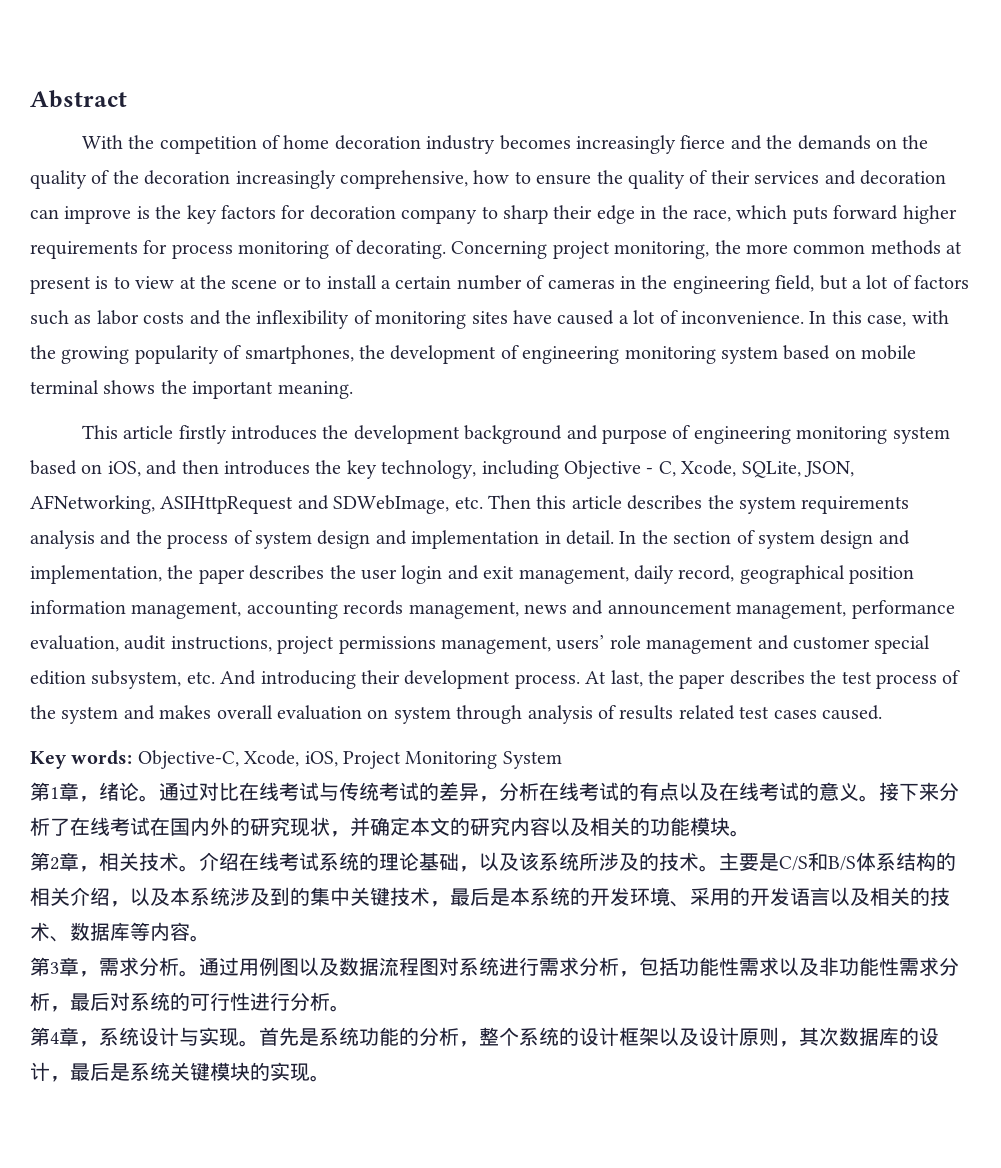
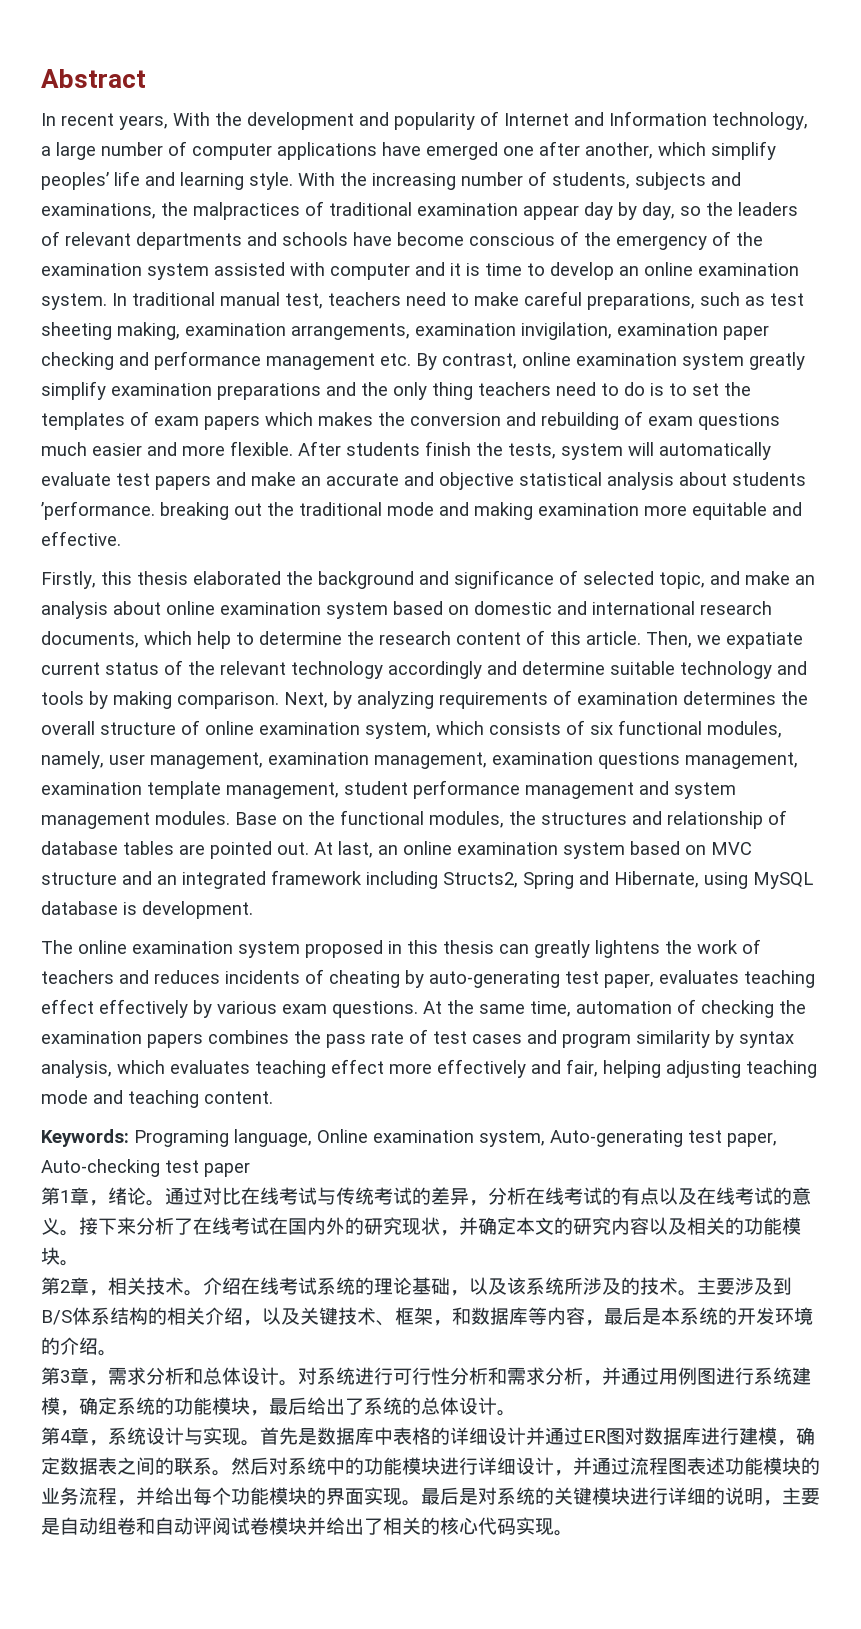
- With the competition of home decoration industry becomes increasingly fierce and the demands on the quality of the decoration increasingly comprehensive, how to ensure the quality of their services and decoration can improve is the key factors for decoration company to sharp their edge in the race, which puts forward higher requirements for process monitoring of decorating. Concerning project monitoring, the more common methods at present is to view at the scene or to install a certain number of cameras in the engineering field, but a lot of factors such as labor costs and the inflexibility of monitoring sites have caused a lot of inconvenience. In this case, with the growing popularity of smartphones, the development of engineering monitoring system based on mobile terminal shows the important meaning.
- This article firstly introduces the development background and purpose of engineering monitoring system based on iOS, and then introduces the key technology, including Objective - C, Xcode, SQLite, JSON, AFNetworking, ASIHttpRequest and SDWebImage, etc. Then this article describes the system requirements analysis and the process of system design and implementation in detail. In the section of system design and implementation, the paper describes the user login and exit management, daily record, geographical position information management, accounting records management, news and announcement management, performance evaluation, audit instructions, project permissions management, users’ role management and customer special edition subsystem, etc. And introducing their development process. At last, the paper describes the test process of the system and makes overall evaluation on system through analysis of results related test cases caused.
- Key words: Objective-C, Xcode, iOS, Project Monitoring System
+ In recent years, With the development and popularity of Internet and Information technology, a large number of computer applications have emerged one after another, which simplify peoples’ life and learning style. With the increasing number of students, subjects and examinations, the malpractices of traditional examination appear day by day, so the leaders of relevant departments and schools have become conscious of the emergency of the examination system assisted with computer and it is time to develop an online examination system. In traditional manual test, teachers need to make careful preparations, such as test sheeting making, examination arrangements, examination invigilation, examination paper checking and performance management etc. By contrast, online examination system greatly simplify examination preparations and the only thing teachers need to do is to set the templates of exam papers which makes the conversion and rebuilding of exam questions much easier and more flexible. After students finish the tests, system will automatically evaluate test papers and make an accurate and objective statistical analysis about students ’performance. breaking out the traditional mode and making examination more equitable and effective.
+ Firstly, this thesis elaborated the background and significance of selected topic, and make an analysis about online examination system based on domestic and international research documents, which help to determine the research content of this article. Then, we expatiate current status of the relevant technology accordingly and determine suitable technology and tools by making comparison. Next, by analyzing requirements of examination determines the overall structure of online examination system, which consists of six functional modules, namely, user management, examination management, examination questions management, examination template management, student performance management and system management modules. Base on the functional modules, the structures and relationship of database tables are pointed out. At last, an online examination system based on MVC structure and an integrated framework including Structs2, Spring and Hibernate, using MySQL database is development.
+ The online examination system proposed in this thesis can greatly lightens the work of teachers and reduces incidents of cheating by auto-generating test paper, evaluates teaching effect effectively by various exam questions. At the same time, automation of checking the examination papers combines the pass rate of test cases and program similarity by syntax analysis, which evaluates teaching effect more effectively and fair, helping adjusting teaching mode and teaching content.
+ Keywords: Programing language, Online examination system, Auto-generating test paper, Auto-checking test paper
- 主要是C/S和B/S体系结构的相关介绍，以及本系统涉及到的集中关键技术，最后是本系统的开发环境、采用的开发语言以及相关的技术、数据库等内容。
+ 主要涉及到B/S体系结构的相关介绍，以及关键技术、框架，和数据库等内容，最后是本系统的开发环境的介绍。
- 第3章，需求分析。通过用例图以及数据流程图对系统进行需求分析，包括功能性需求以及非功能性需求分析，最后对系统的可行性进行分析。
+ 第3章，需求分析和总体设计。对系统进行可行性分析和需求分析，并通过用例图进行系统建模，确定系统的功能模块，最后给出了系统的总体设计。
- 首先是系统功能的分析，整个系统的设计框架以及设计原则，其次数据库的设计，最后是系统关键模块的实现。
+ 首先是数据库中表格的详细设计并通过ER图对数据库进行建模，确定数据表之间的联系。然后对系统中的功能模块进行详细设计，并通过流程图表述功能模块的业务流程，并给出每个功能模块的界面实现。最后是对系统的关键模块进行详细的说明，主要是自动组卷和自动评阅试卷模块并给出了相关的核心代码实现。

